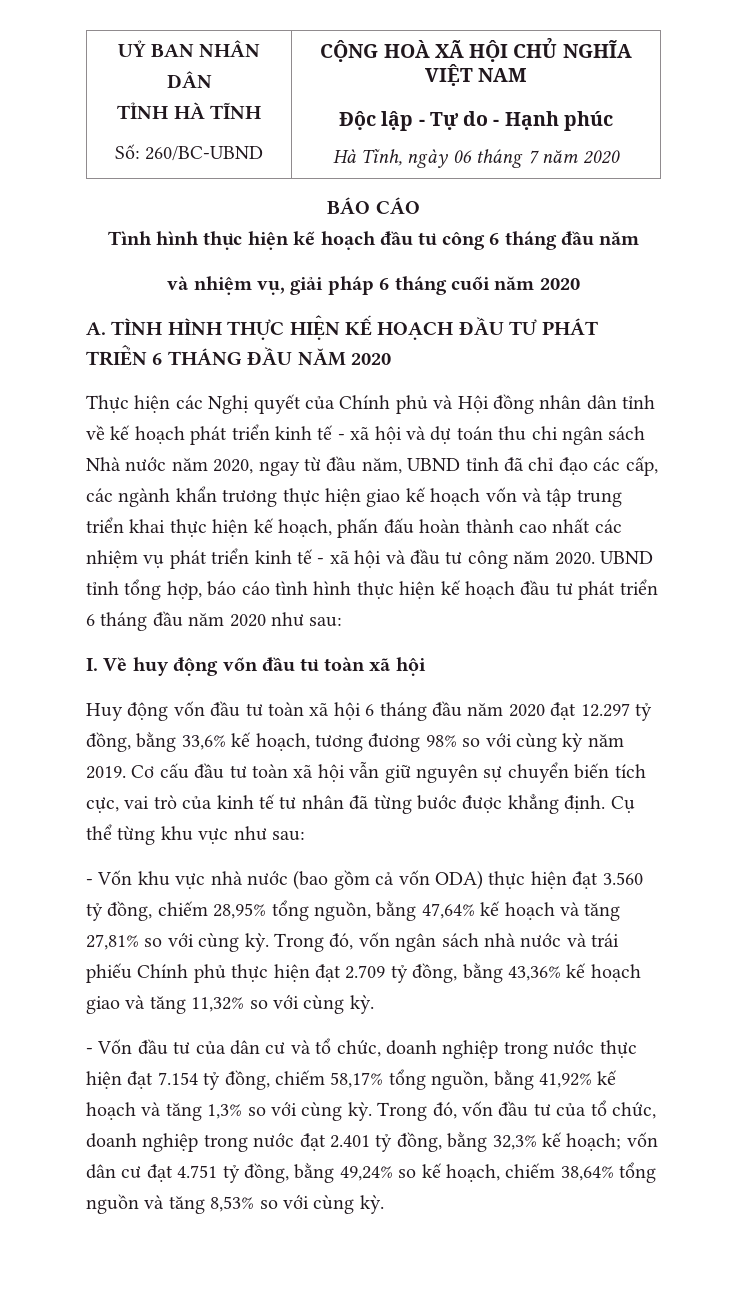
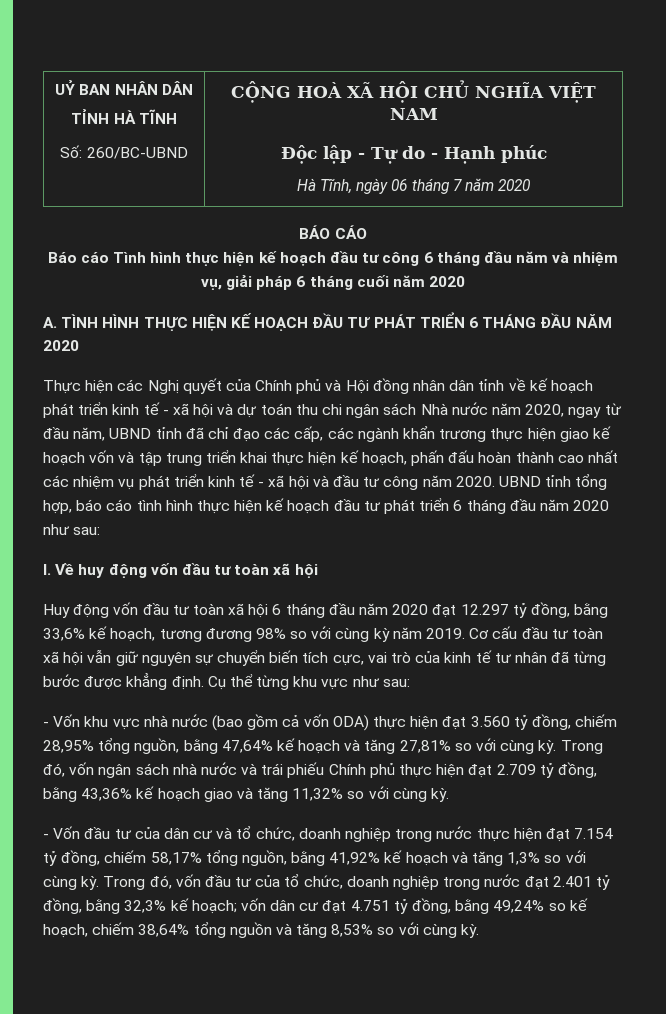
- Tình hình thực hiện kế hoạch đầu tư công 6 tháng đầu năm
- và nhiệm vụ, giải pháp 6 tháng cuối năm 2020
+ Báo cáo Tình hình thực hiện kế hoạch đầu tư công 6 tháng đầu năm và nhiệm vụ, giải pháp 6 tháng cuối năm 2020

